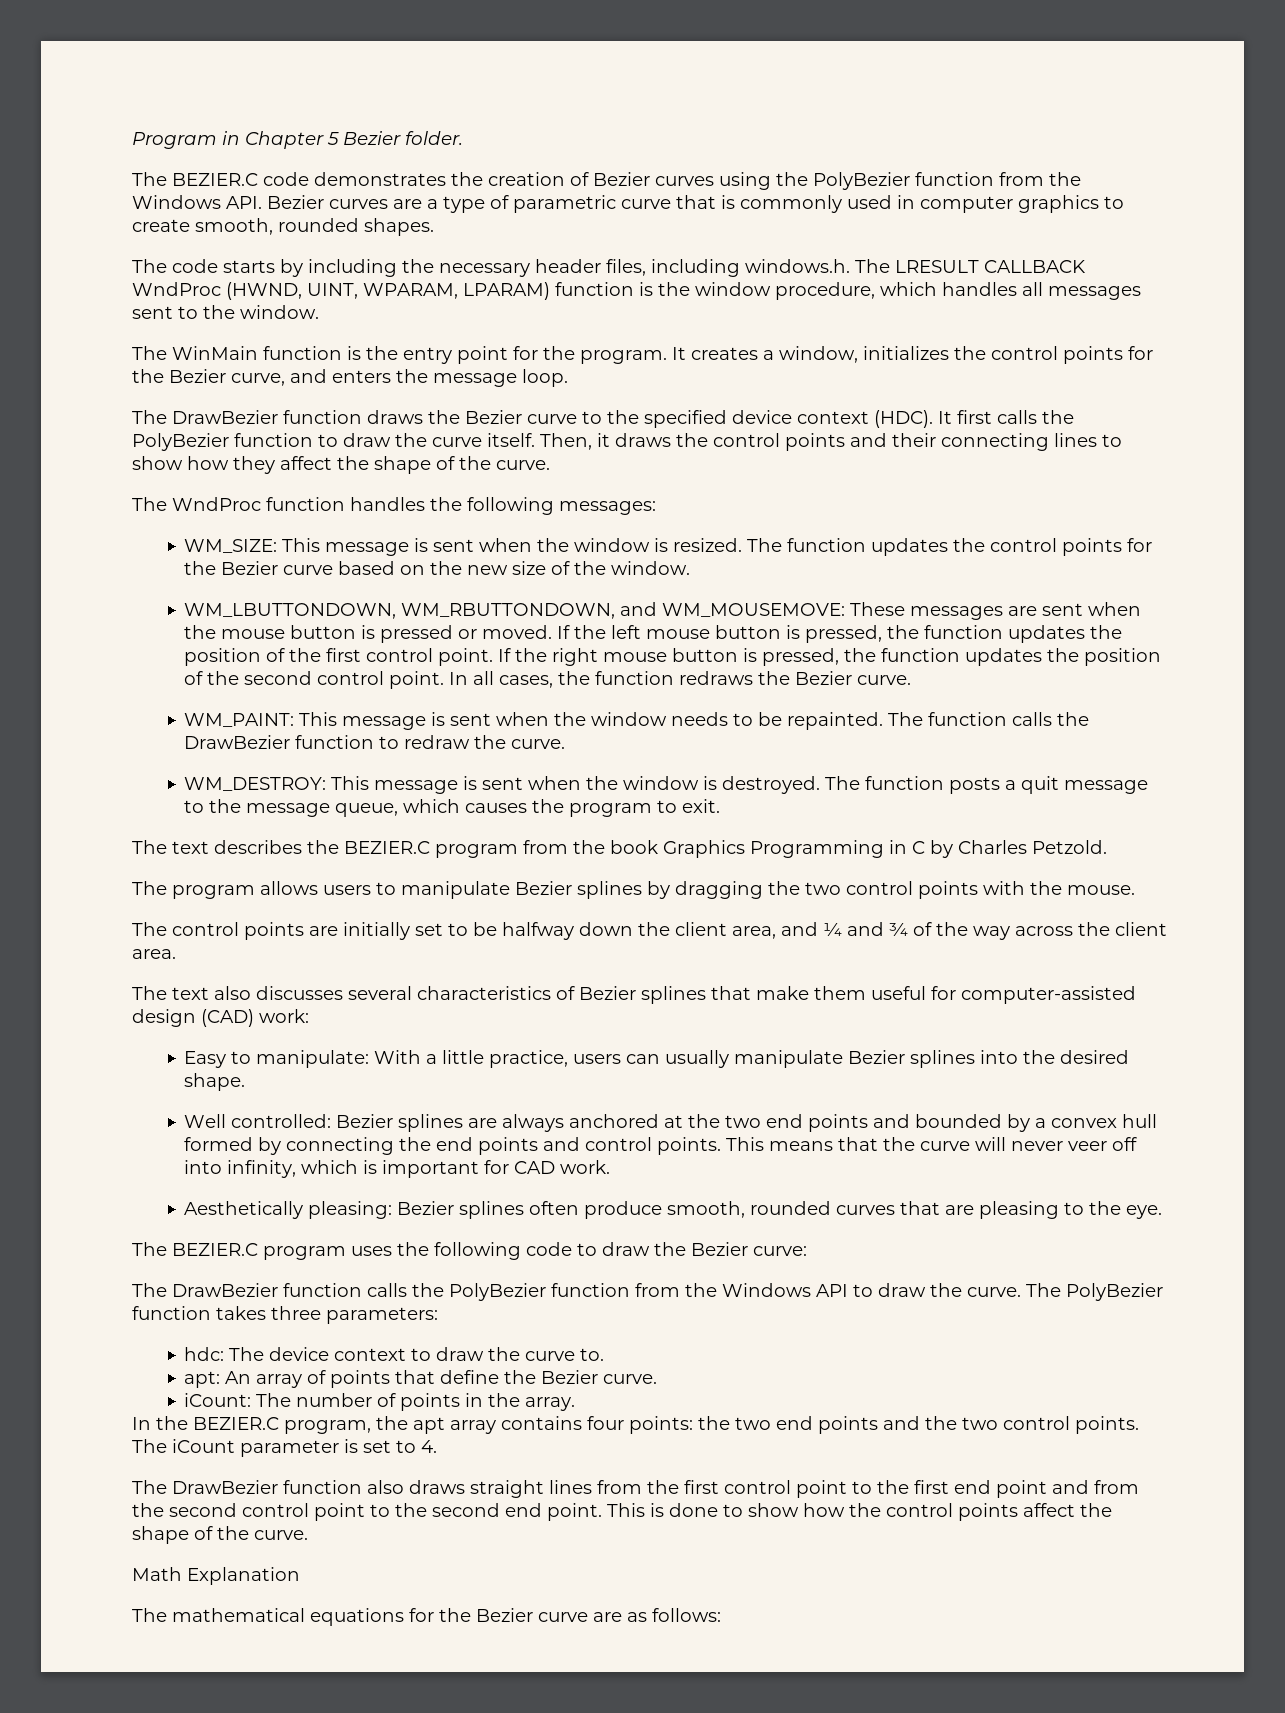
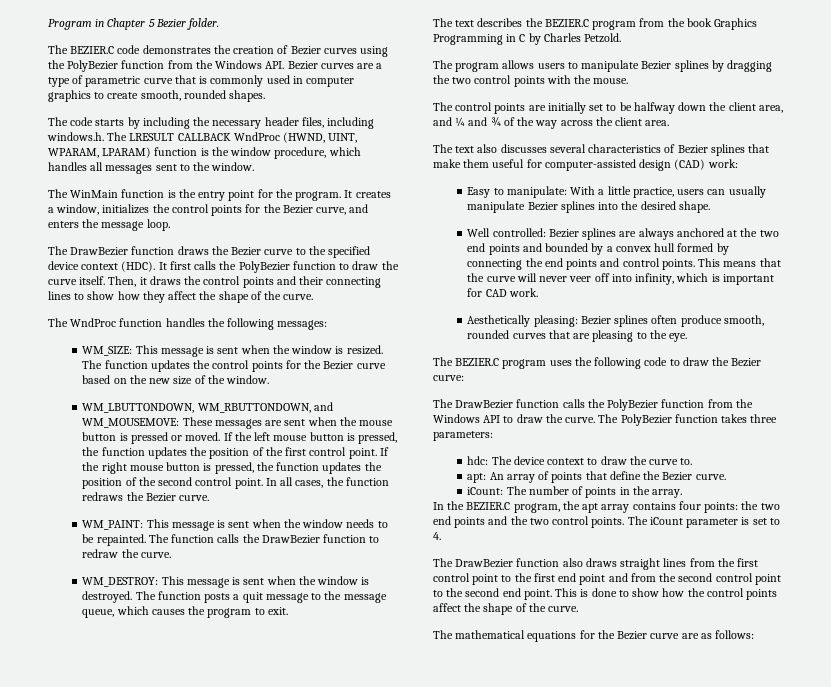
- Math Explanation

